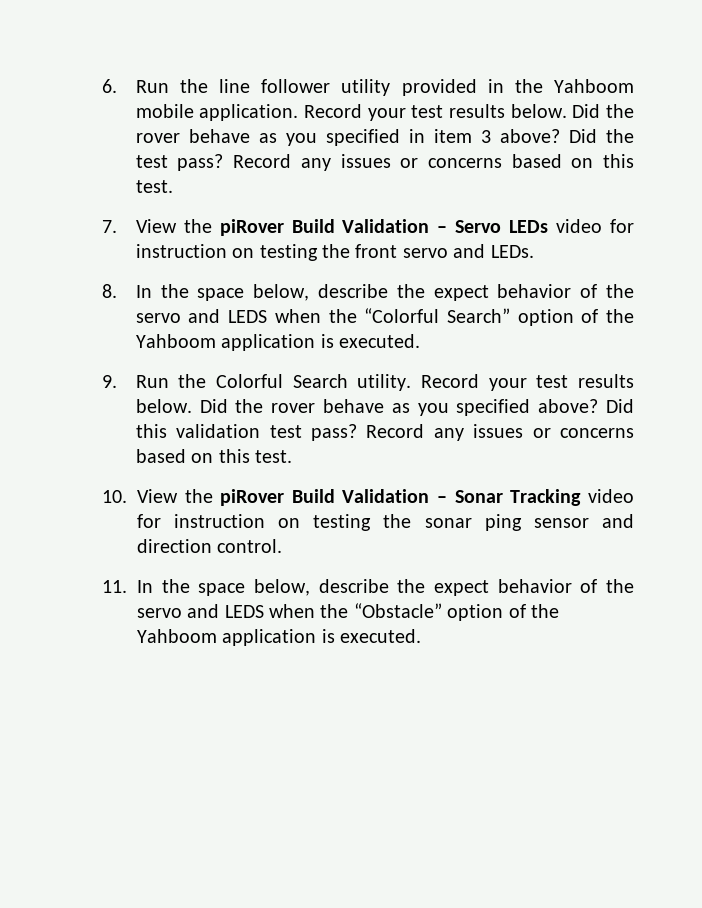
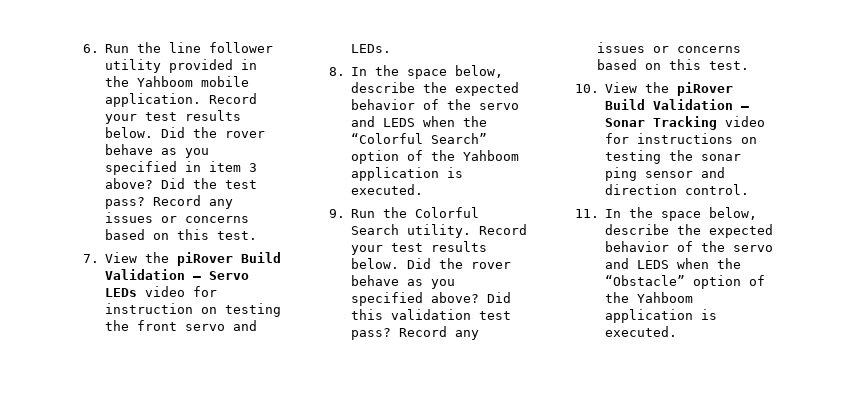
- 8. In the space below, describe the expect behavior of the servo and LEDS when the “Colorful Search” option of the Yahboom application is executed.
+ 8. In the space below, describe the expected behavior of the servo and LEDS when the “Colorful Search” option of the Yahboom application is executed.
- 10. View the piRover Build Validation – Sonar Tracking video for instruction on testing the sonar ping sensor and direction control.
+ 10. View the piRover Build Validation – Sonar Tracking video for instructions on testing the sonar ping sensor and direction control.
- 11. In the space below, describe the expect behavior of the servo and LEDS when the “Obstacle” option of the Yahboom application is executed.
+ 11. In the space below, describe the expected behavior of the servo and LEDS when the “Obstacle” option of the Yahboom application is executed.

